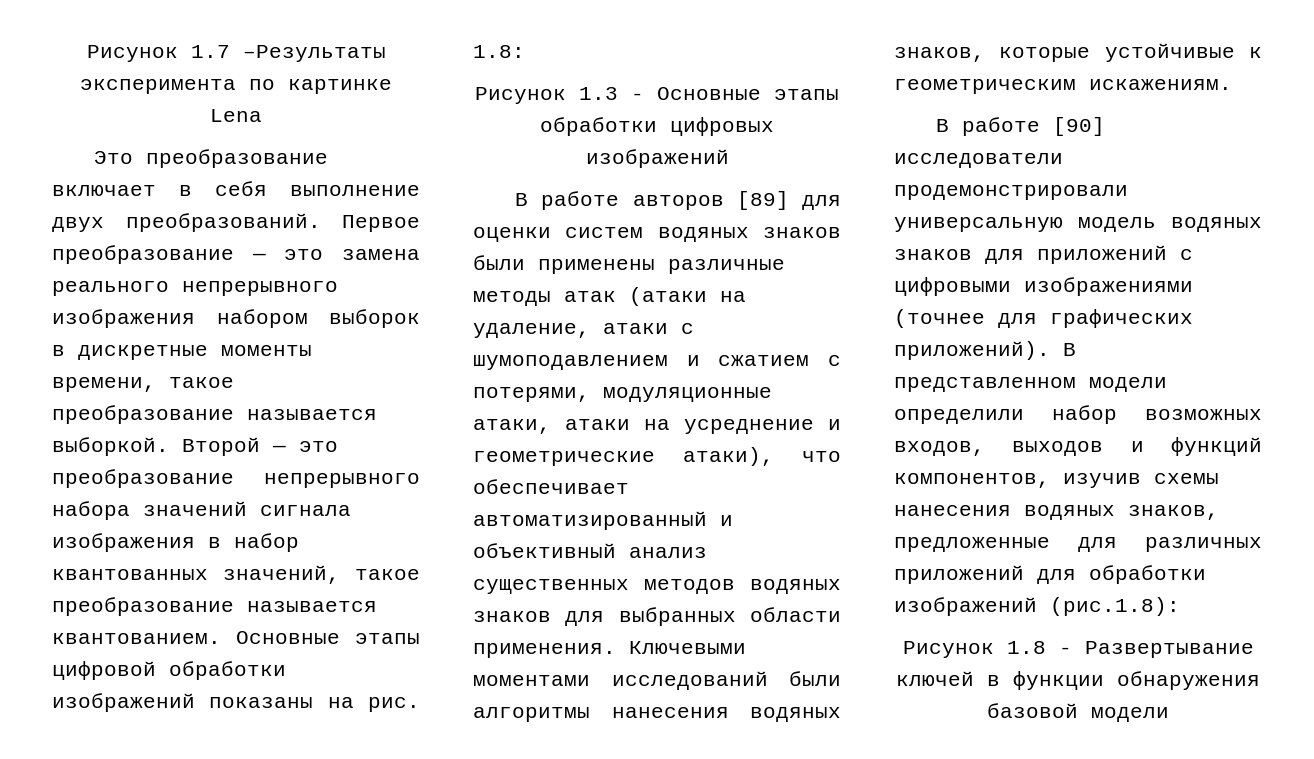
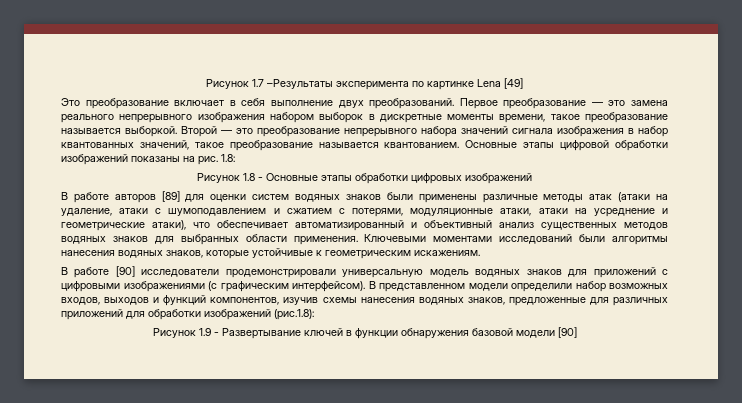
- Рисунок 1.7 –Результаты эксперимента по картинке Lena
+ Рисунок 1.7 –Результаты эксперимента по картинке Lena [49]
- Рисунок 1.3 - Основные этапы обработки цифровых изображений
+ Рисунок 1.8 - Основные этапы обработки цифровых изображений
- В работе [90] исследователи продемонстрировали универсальную модель водяных знаков для приложений с цифровыми изображениями (точнее для графических приложений).
+ В работе [90] исследователи продемонстрировали универсальную модель водяных знаков для приложений с цифровыми изображениями (с графическим интерфейсом).
- Рисунок 1.8 - Развертывание ключей в функции обнаружения базовой модели
+ Рисунок 1.9 - Развертывание ключей в функции обнаружения базовой модели [90]

